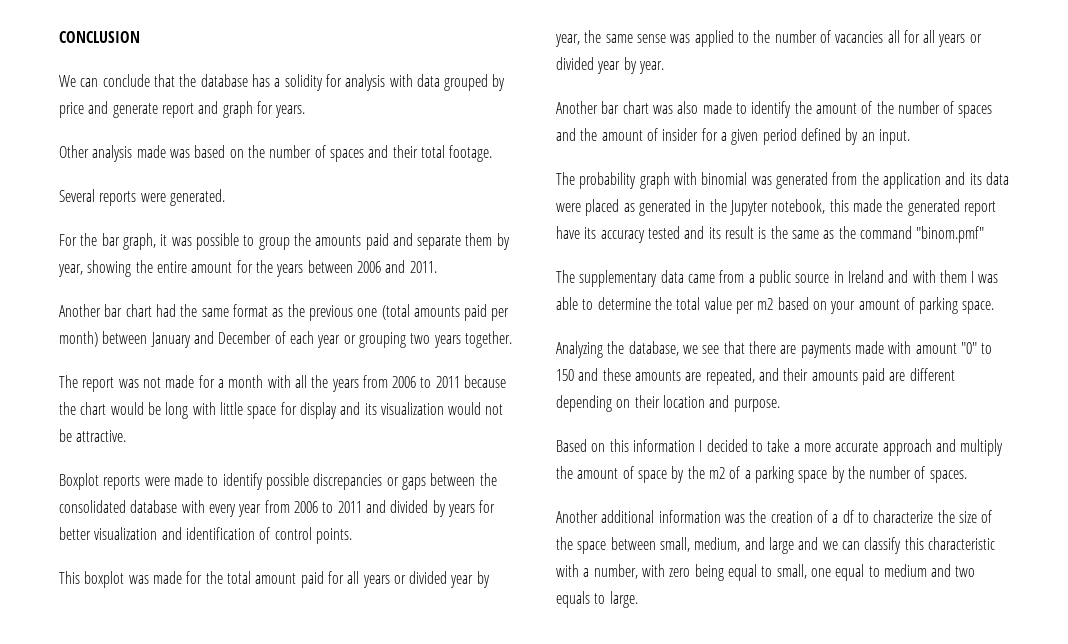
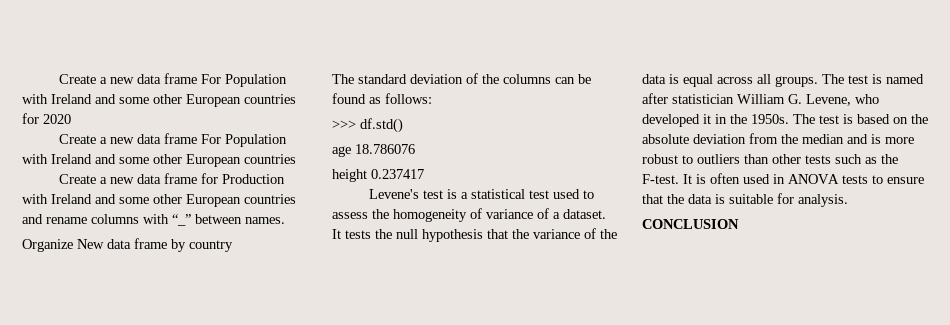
+ Create a new data frame For Population with Ireland and some other European countries for 2020
+ Create a new data frame For Population with Ireland and some other European countries
+ Create a new data frame for Production with Ireland and some other European countries and rename columns with “_” between names.
+ Organize New data frame by country
+ The standard deviation of the columns can be found as follows:
+ >>> df.std()
+ age 18.786076
+ height 0.237417
+ Levene's test is a statistical test used to assess the homogeneity of variance of a dataset. It tests the null hypothesis that the variance of the data is equal across all groups. The test is named after statistician William G. Levene, who developed it in the 1950s. The test is based on the absolute deviation from the median and is more robust to outliers than other tests such as the F-test. It is often used in ANOVA tests to ensure that the data is suitable for analysis.
  CONCLUSION
- We can conclude that the database has a solidity for analysis with data grouped by price and generate report and graph for years.
- Other analysis made was based on the number of spaces and their total footage.
- Several reports were generated.
- For the bar graph, it was possible to group the amounts paid and separate them by year, showing the entire amount for the years between 2006 and 2011.
- Another bar chart had the same format as the previous one (total amounts paid per month) between January and December of each year or grouping two years together.
- The report was not made for a month with all the years from 2006 to 2011 because the chart would be long with little space for display and its visualization would not be attractive.
- Boxplot reports were made to identify possible discrepancies or gaps between the consolidated database with every year from 2006 to 2011 and divided by years for better visualization and identification of control points.
- This boxplot was made for the total amount paid for all years or divided year by year, the same sense was applied to the number of vacancies all for all years or divided year by year.
- Another bar chart was also made to identify the amount of the number of spaces and the amount of insider for a given period defined by an input.
- The probability graph with binomial was generated from the application and its data were placed as generated in the Jupyter notebook, this made the generated report have its accuracy tested and its result is the same as the command "binom.pmf"
- The supplementary data came from a public source in Ireland and with them I was able to determine the total value per m2 based on your amount of parking space.
- Analyzing the database, we see that there are payments made with amount "0" to 150 and these amounts are repeated, and their amounts paid are different depending on their location and purpose.
- Based on this information I decided to take a more accurate approach and multiply the amount of space by the m2 of a parking space by the number of spaces.
- Another additional information was the creation of a df to characterize the size of the space between small, medium, and large and we can classify this characteristic with a number, with zero being equal to small, one equal to medium and two equals to large.

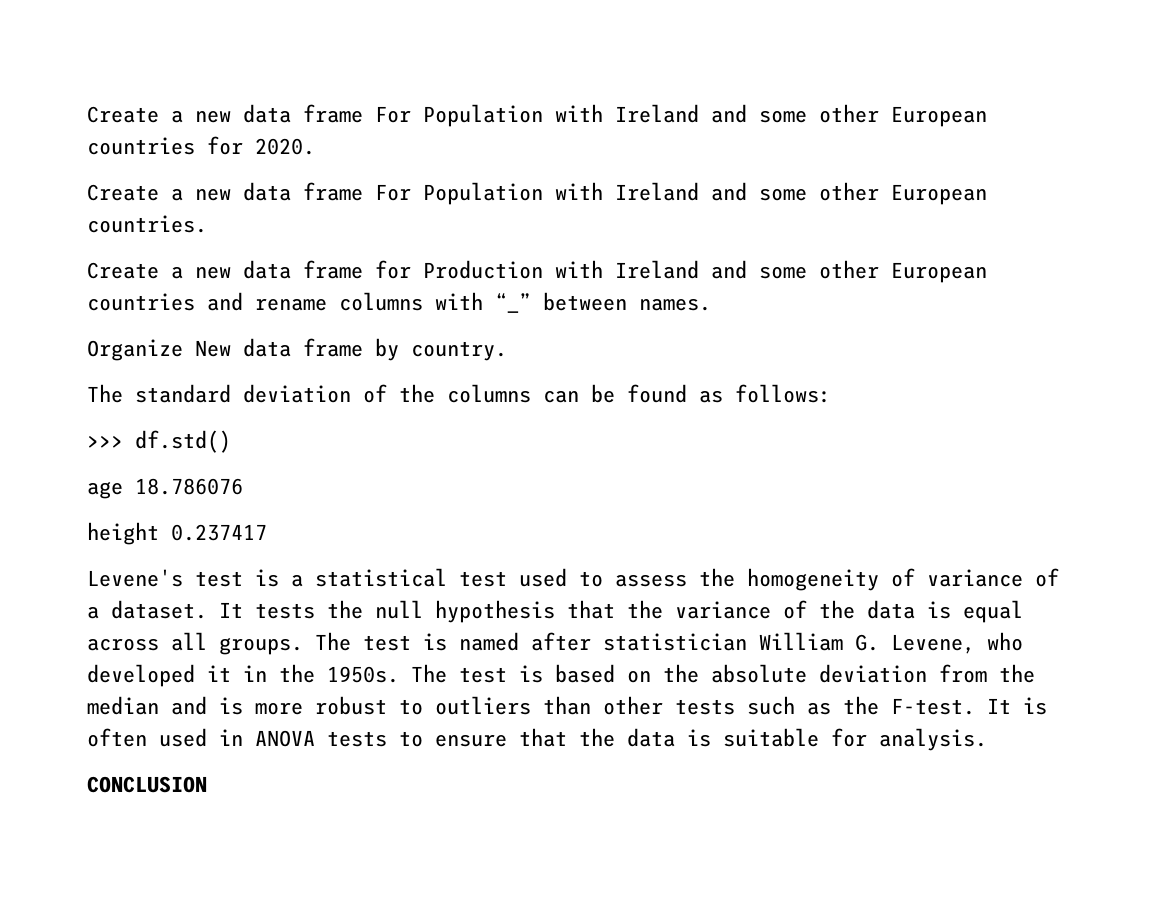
- Create a new data frame For Population with Ireland and some other European countries for 2020
- Create a new data frame For Population with Ireland and some other European countries
+ Create a new data frame For Population with Ireland and some other European countries for 2020.
+ Create a new data frame For Population with Ireland and some other European countries.
- Organize New data frame by country
+ Organize New data frame by country.

